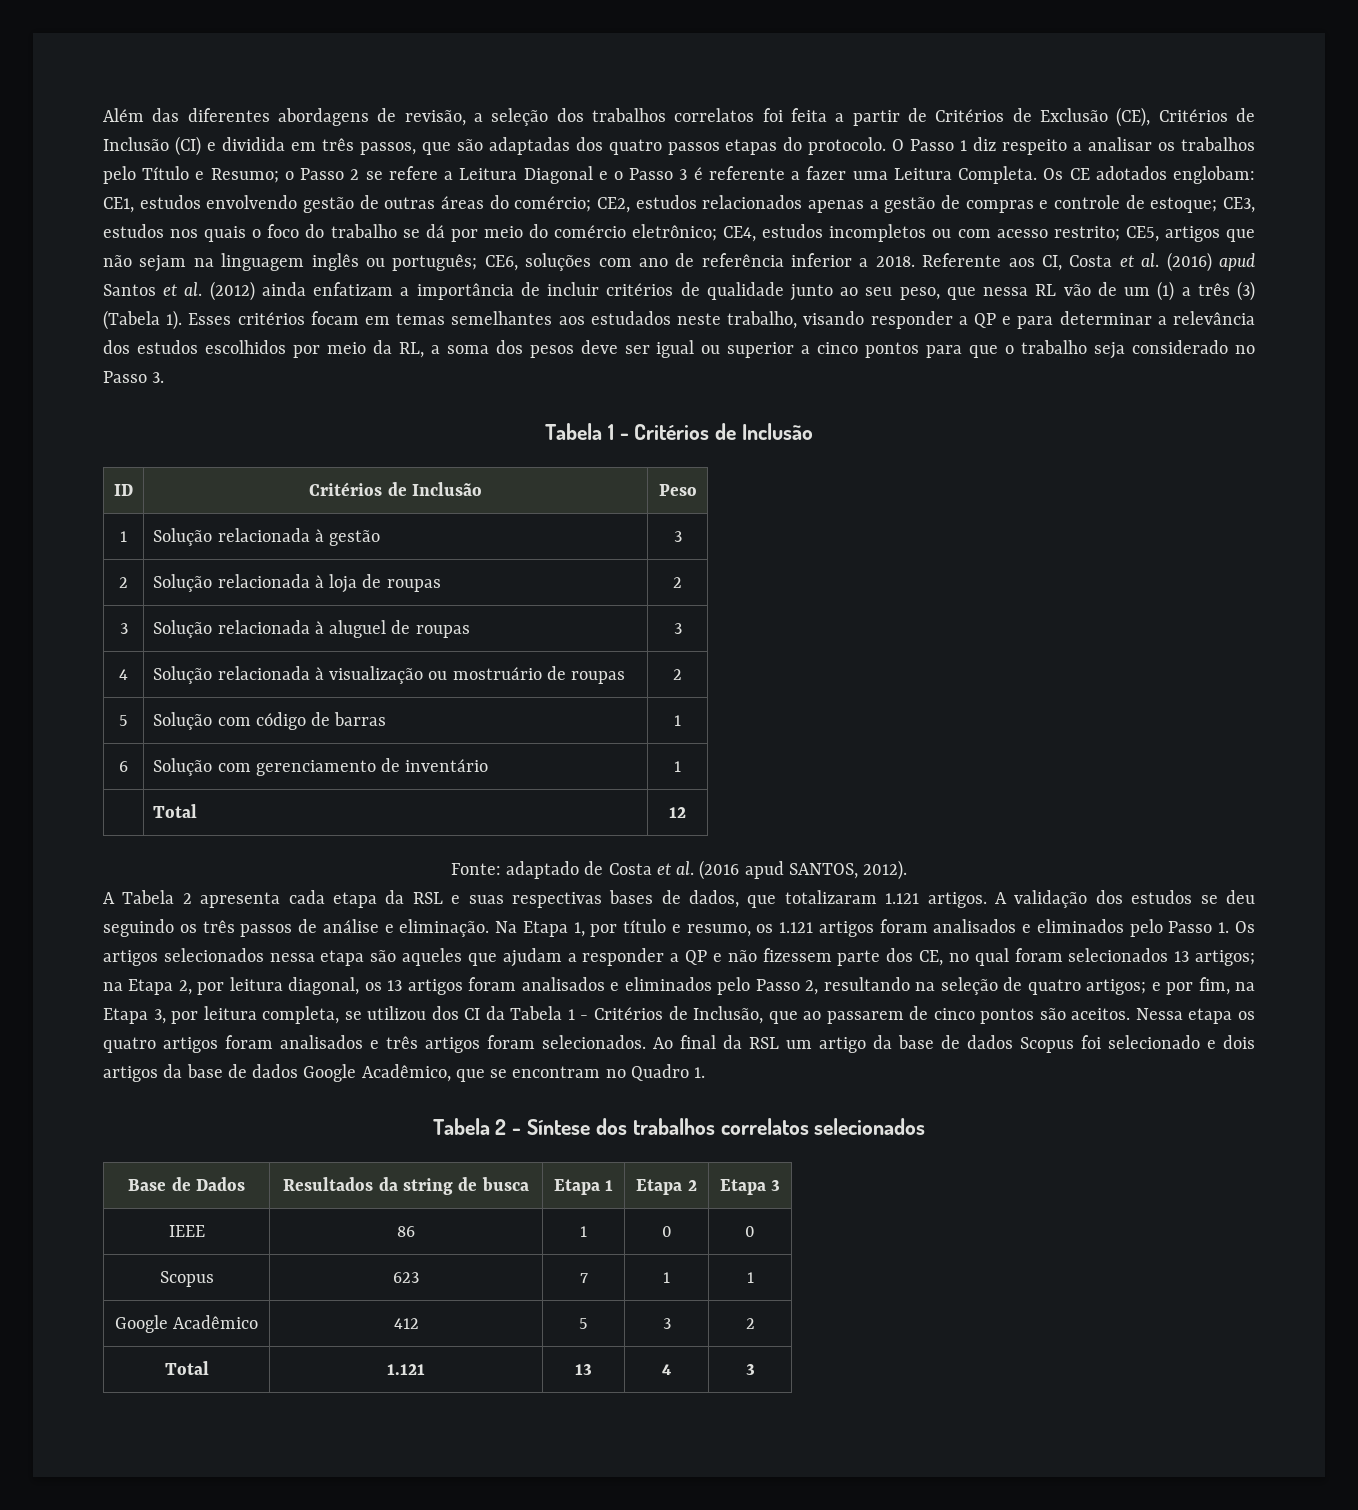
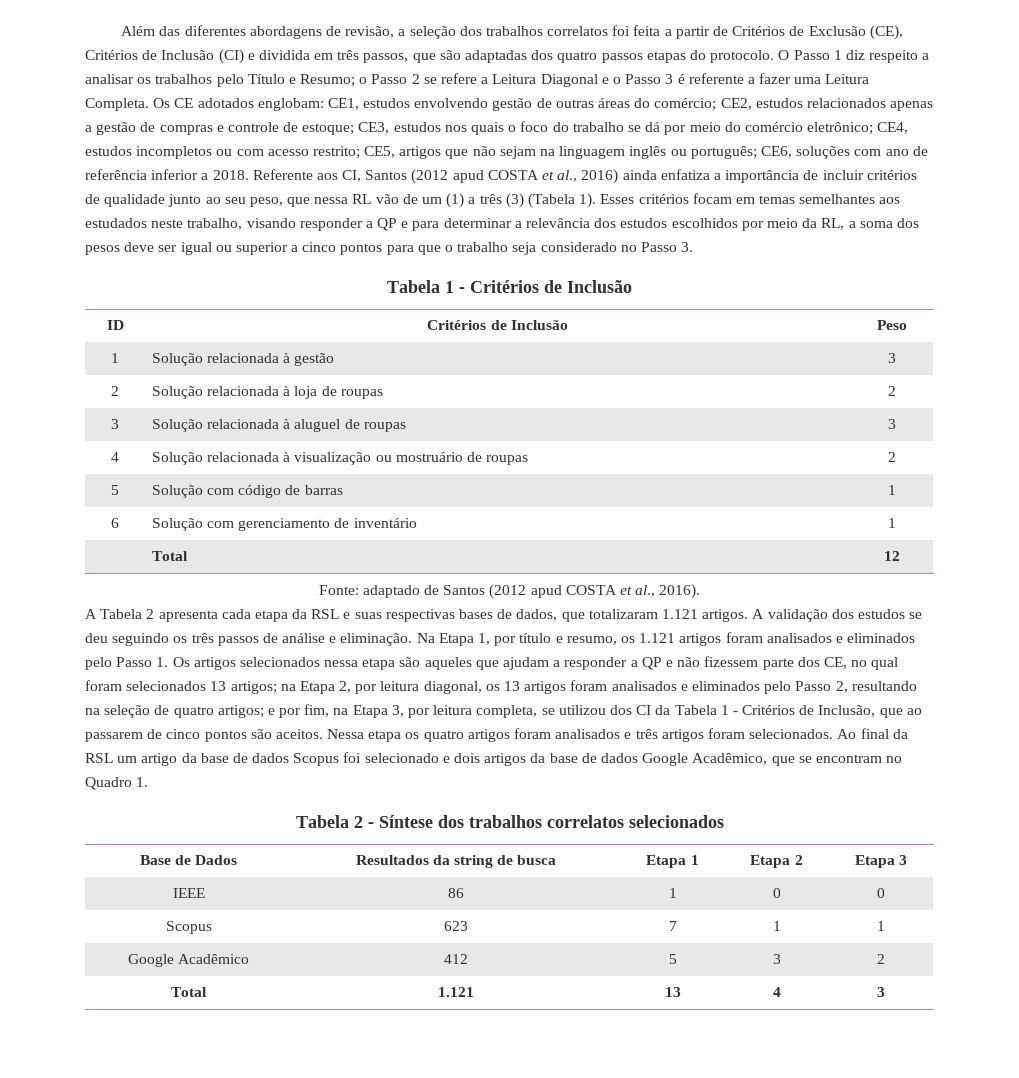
- Referente aos CI, Costa et al. (2016) apud Santos et al. (2012) ainda enfatizam a importância de incluir critérios de qualidade junto ao seu peso, que nessa RL vão de um (1) a três (3) (Tabela 1).
+ Referente aos CI, Santos (2012 apud COSTA et al., 2016) ainda enfatiza a importância de incluir critérios de qualidade junto ao seu peso, que nessa RL vão de um (1) a três (3) (Tabela 1).
- Fonte: adaptado de Costa et al. (2016 apud SANTOS, 2012).
+ Fonte: adaptado de Santos (2012 apud COSTA et al., 2016).

